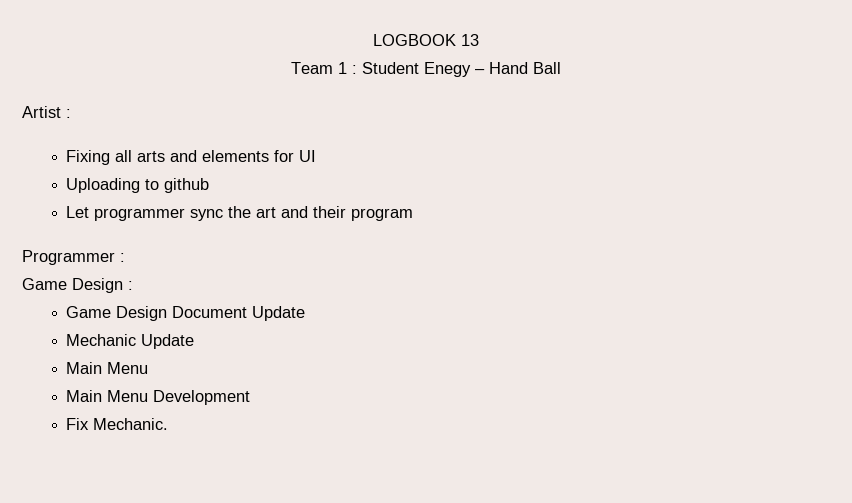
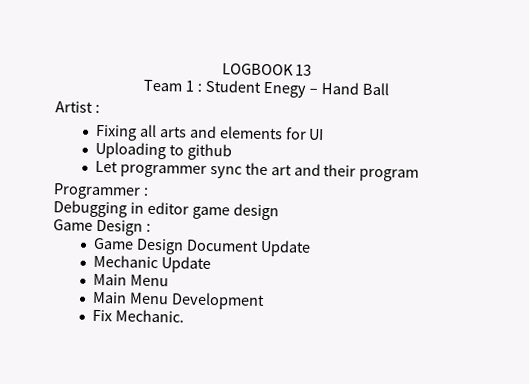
+ Debugging in editor game design

